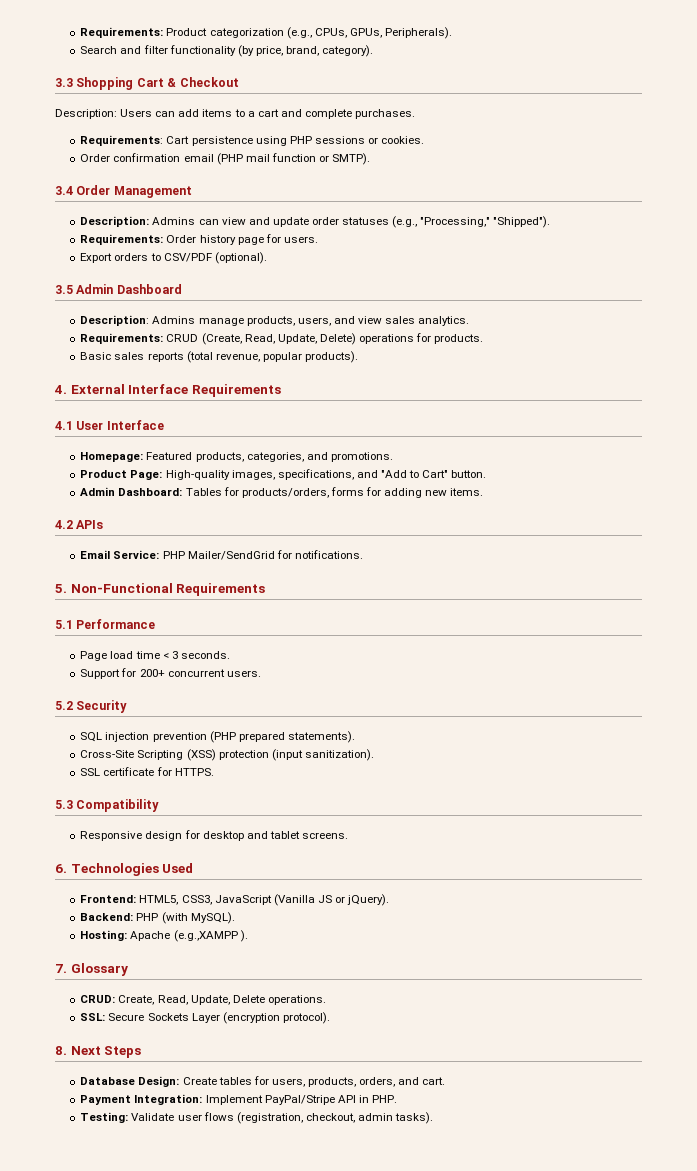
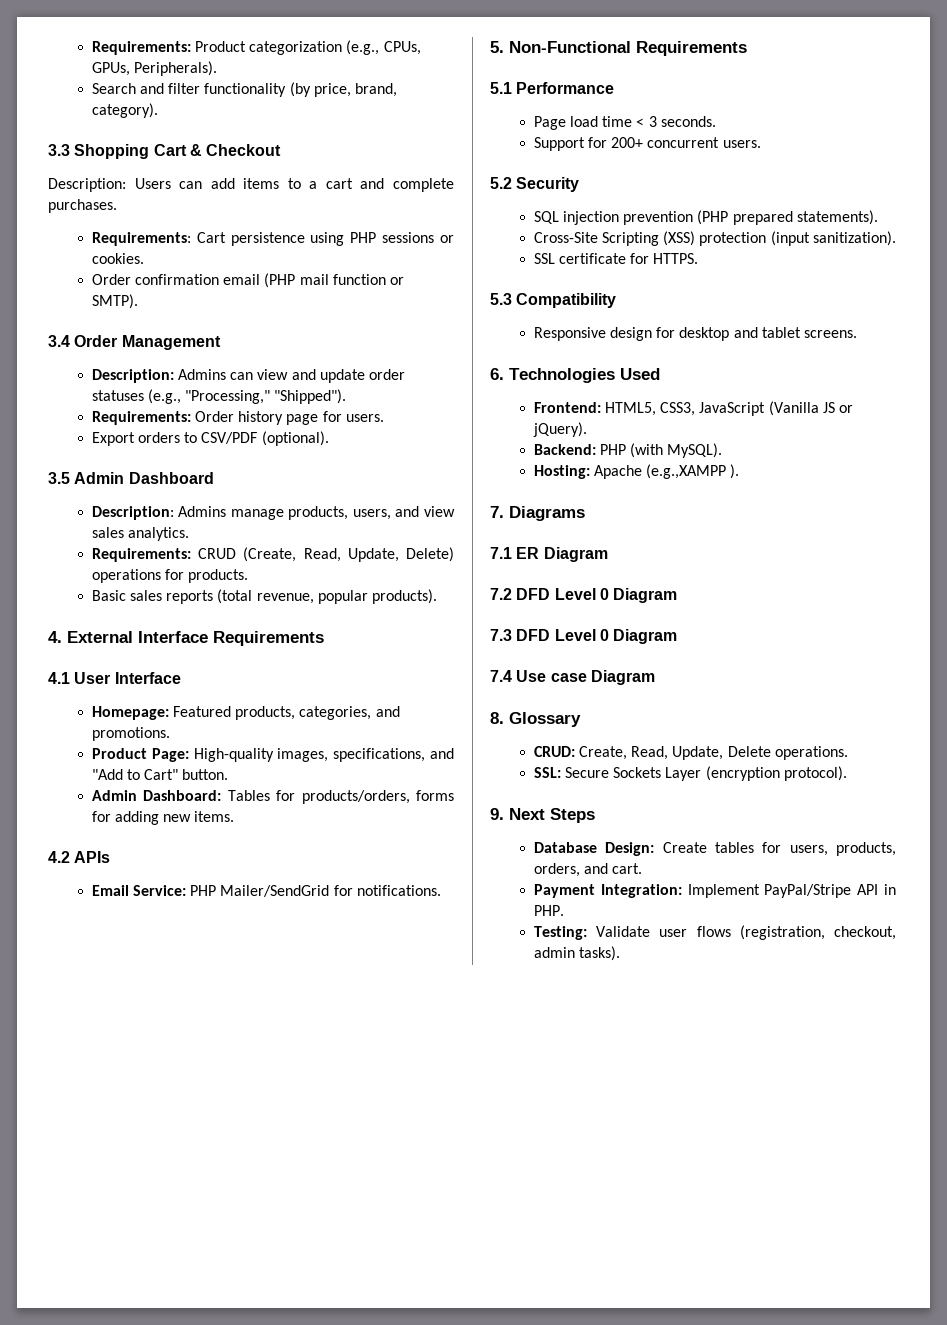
- 7. Glossary
+ 7. Diagrams
+ 7.1 ER Diagram
+ 7.2 DFD Level 0 Diagram
+ 7.3 DFD Level 0 Diagram
+ 7.4 Use case Diagram
+ 8. Glossary
- 8. Next Steps
+ 9. Next Steps

